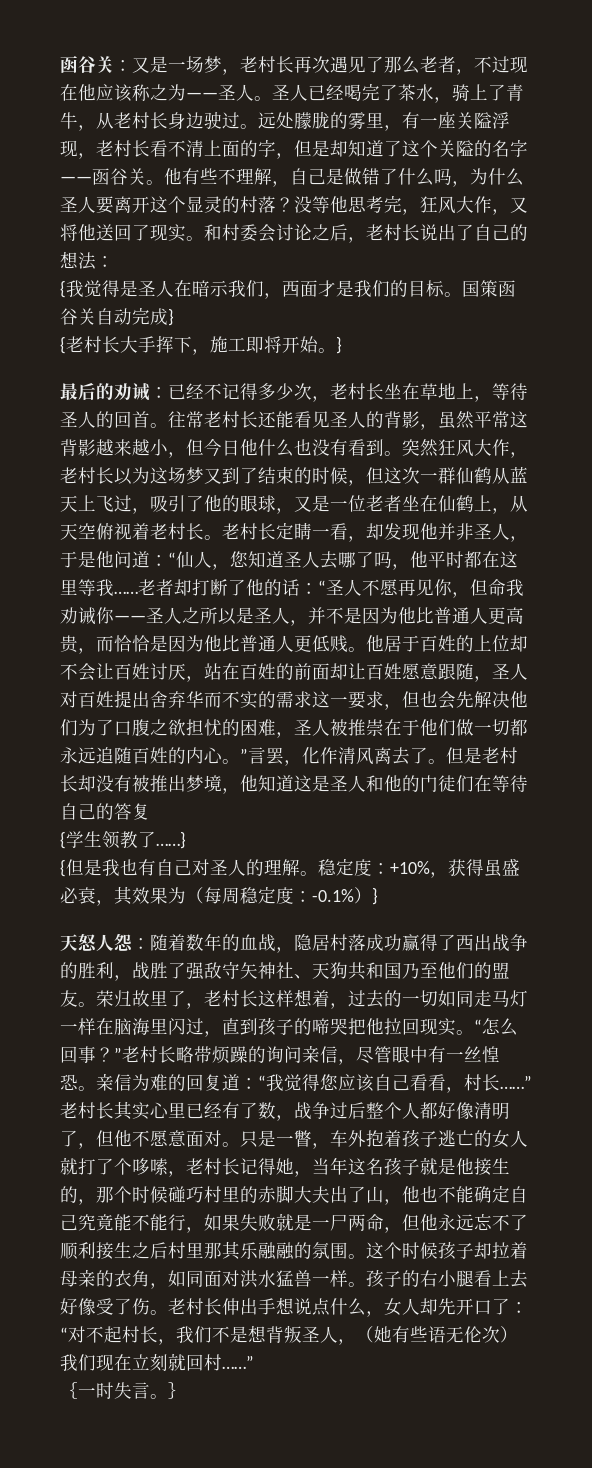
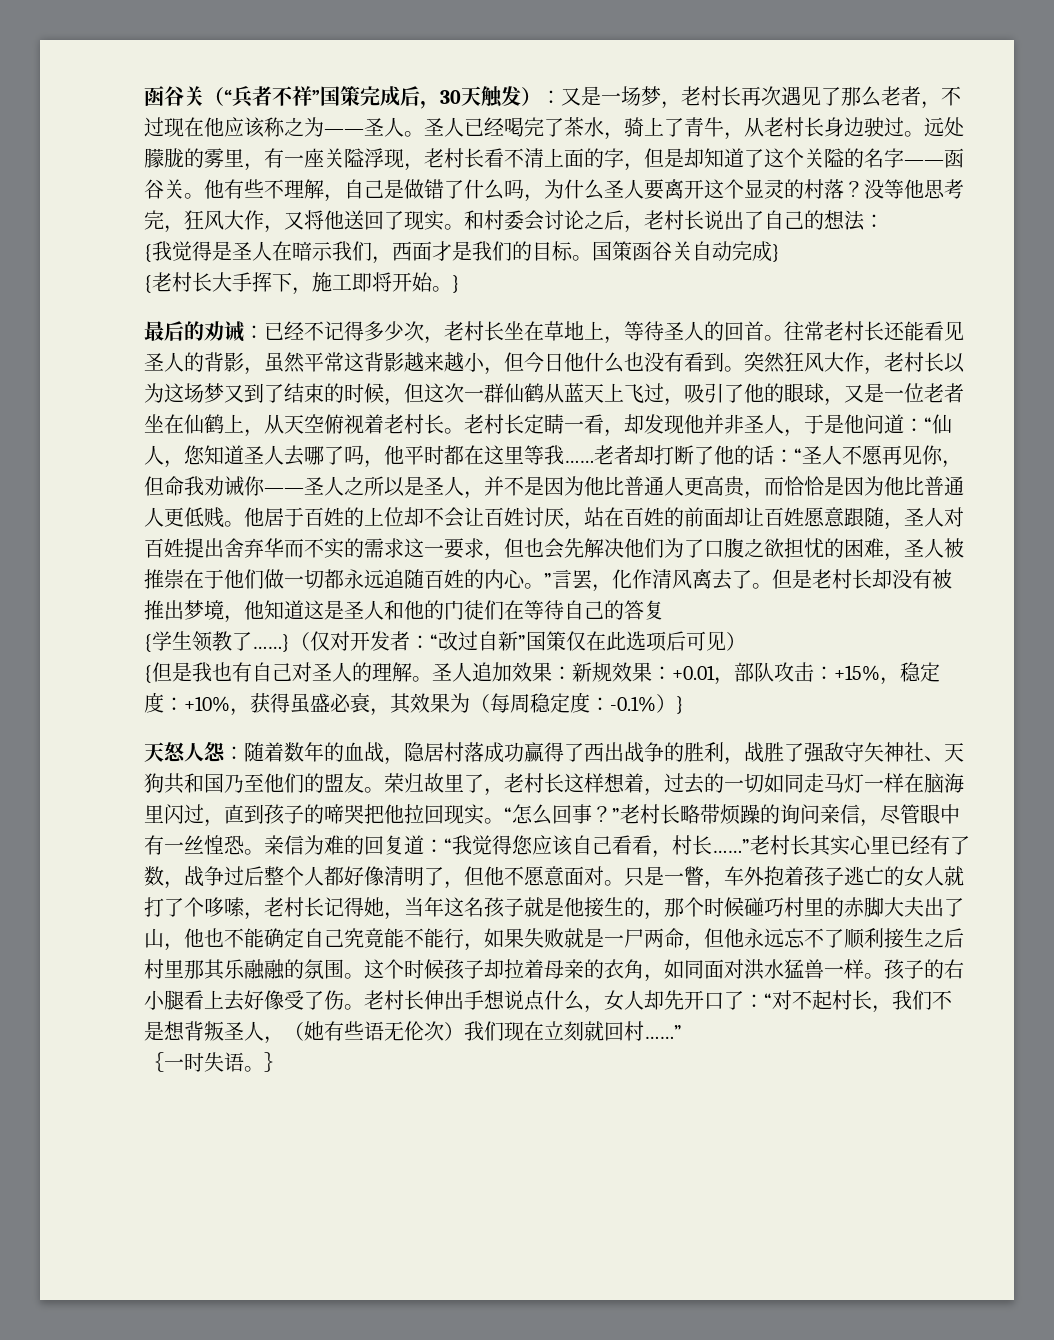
- 函谷关：又是一场梦，老村长再次遇见了那么老者，不过现在他应该称之为——圣人。
+ 函谷关（“兵者不祥”国策完成后，30天触发）：又是一场梦，老村长再次遇见了那么老者，不过现在他应该称之为——圣人。
- {学生领教了……}
+ {学生领教了……}（仅对开发者：“改过自新”国策仅在此选项后可见）
- 稳定度：+10%，获得虽盛必衰，其效果为（每周稳定度：-0.1%）}
+ 圣人追加效果：新规效果：+0.01，部队攻击：+15%，稳定度：+10%，获得虽盛必衰，其效果为（每周稳定度：-0.1%）}
- ｛一时失言。
+ ｛一时失语。

